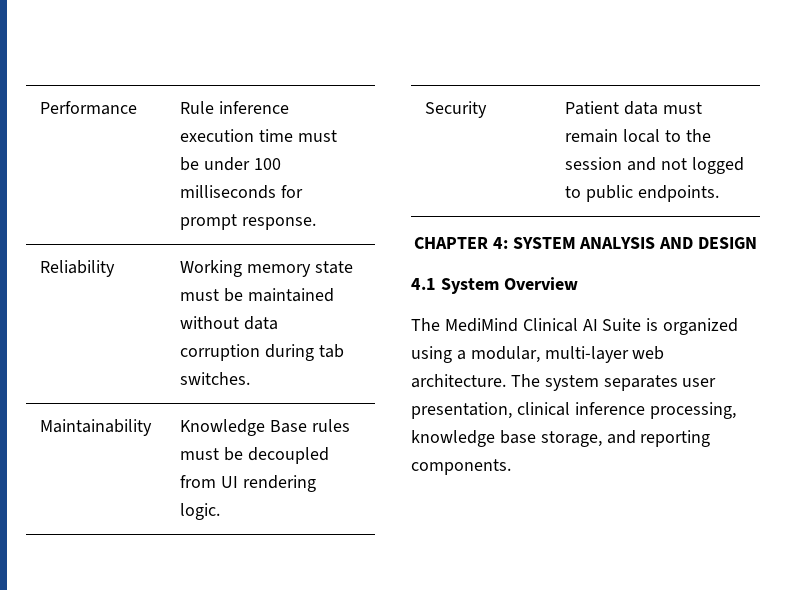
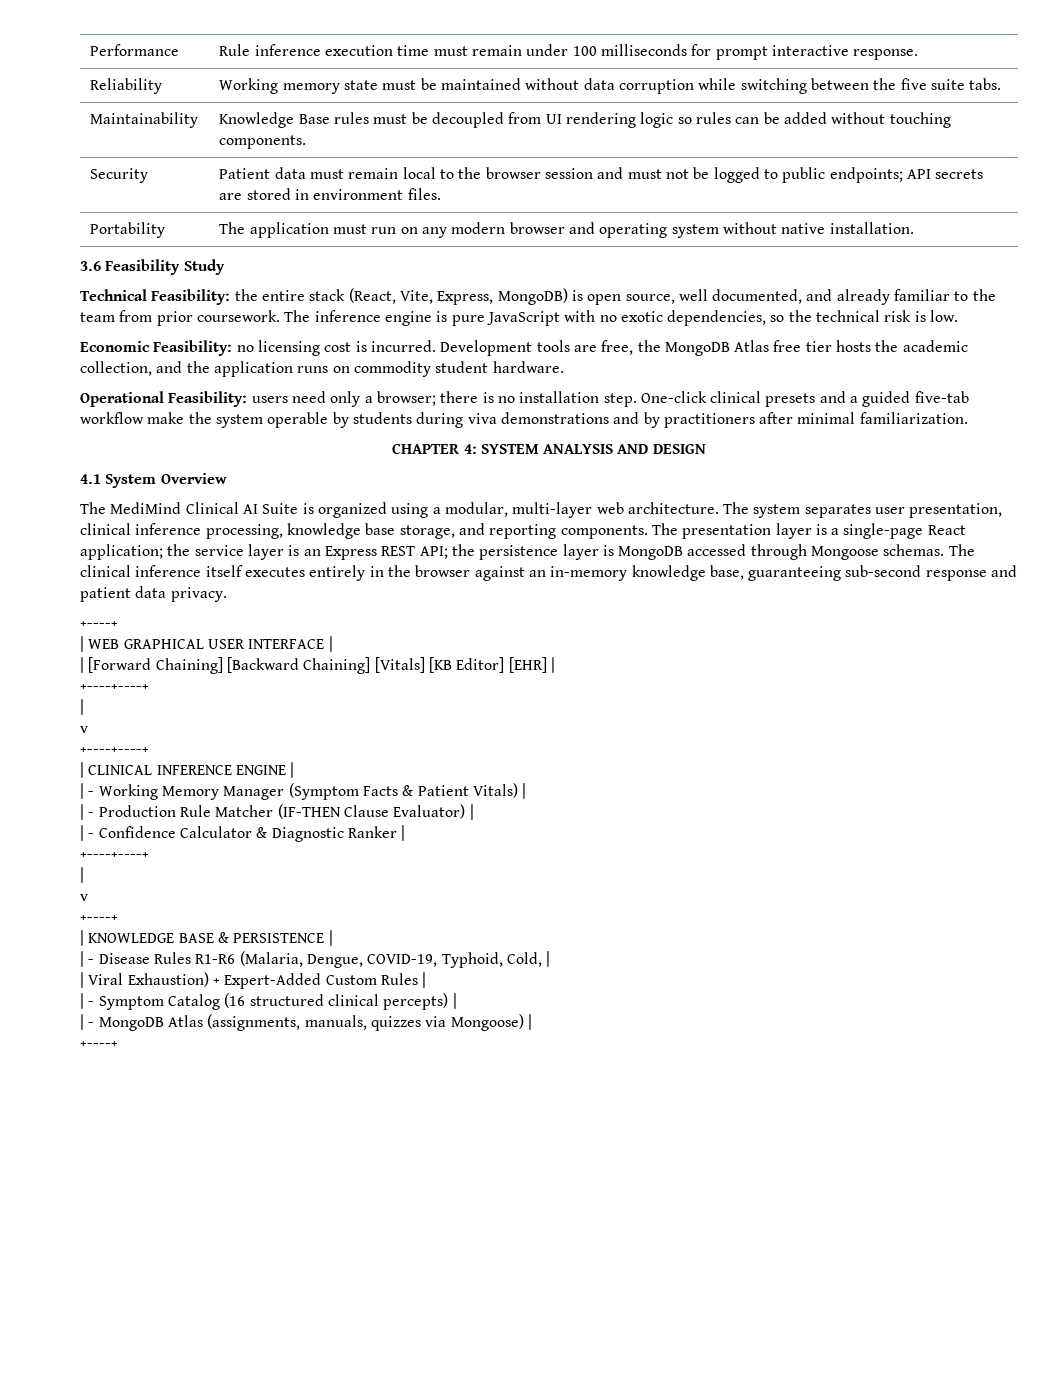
- Performance | Rule inference execution time must be under 100 milliseconds for prompt response.
+ Performance | Rule inference execution time must remain under 100 milliseconds for prompt interactive response.
- Reliability | Working memory state must be maintained without data corruption during tab switches.
+ Reliability | Working memory state must be maintained without data corruption while switching between the five suite tabs.
- Maintainability | Knowledge Base rules must be decoupled from UI rendering logic.
+ Maintainability | Knowledge Base rules must be decoupled from UI rendering logic so rules can be added without touching components.
- Security | Patient data must remain local to the session and not logged to public endpoints.
+ Security | Patient data must remain local to the browser session and must not be logged to public endpoints; API secrets are stored in environment files.
+ Portability | The application must run on any modern browser and operating system without native installation.
+ 3.6 Feasibility Study
+ Technical Feasibility: the entire stack (React, Vite, Express, MongoDB) is open source, well documented, and already familiar to the team from prior coursework. The inference engine is pure JavaScript with no exotic dependencies, so the technical risk is low.
+ Economic Feasibility: no licensing cost is incurred. Development tools are free, the MongoDB Atlas free tier hosts the academic collection, and the application runs on commodity student hardware.
+ Operational Feasibility: users need only a browser; there is no installation step. One-click clinical presets and a guided five-tab workflow make the system operable by students during viva demonstrations and by practitioners after minimal familiarization.
+ The presentation layer is a single-page React application; the service layer is an Express REST API; the persistence layer is MongoDB accessed through Mongoose schemas. The clinical inference itself executes entirely in the browser against an in-memory knowledge base, guaranteeing sub-second response and patient data privacy.
+ +----+
+ | WEB GRAPHICAL USER INTERFACE |
+ | [Forward Chaining] [Backward Chaining] [Vitals] [KB Editor] [EHR] |
+ +----+----+
+ |
+ v
+ +----+----+
+ | CLINICAL INFERENCE ENGINE |
+ | - Working Memory Manager (Symptom Facts & Patient Vitals) |
+ | - Production Rule Matcher (IF-THEN Clause Evaluator) |
+ | - Confidence Calculator & Diagnostic Ranker |
+ +----+----+
+ |
+ v
+ +----+
+ | KNOWLEDGE BASE & PERSISTENCE |
+ | - Disease Rules R1-R6 (Malaria, Dengue, COVID-19, Typhoid, Cold, |
+ | Viral Exhaustion) + Expert-Added Custom Rules |
+ | - Symptom Catalog (16 structured clinical percepts) |
+ | - MongoDB Atlas (assignments, manuals, quizzes via Mongoose) |
+ +----+

